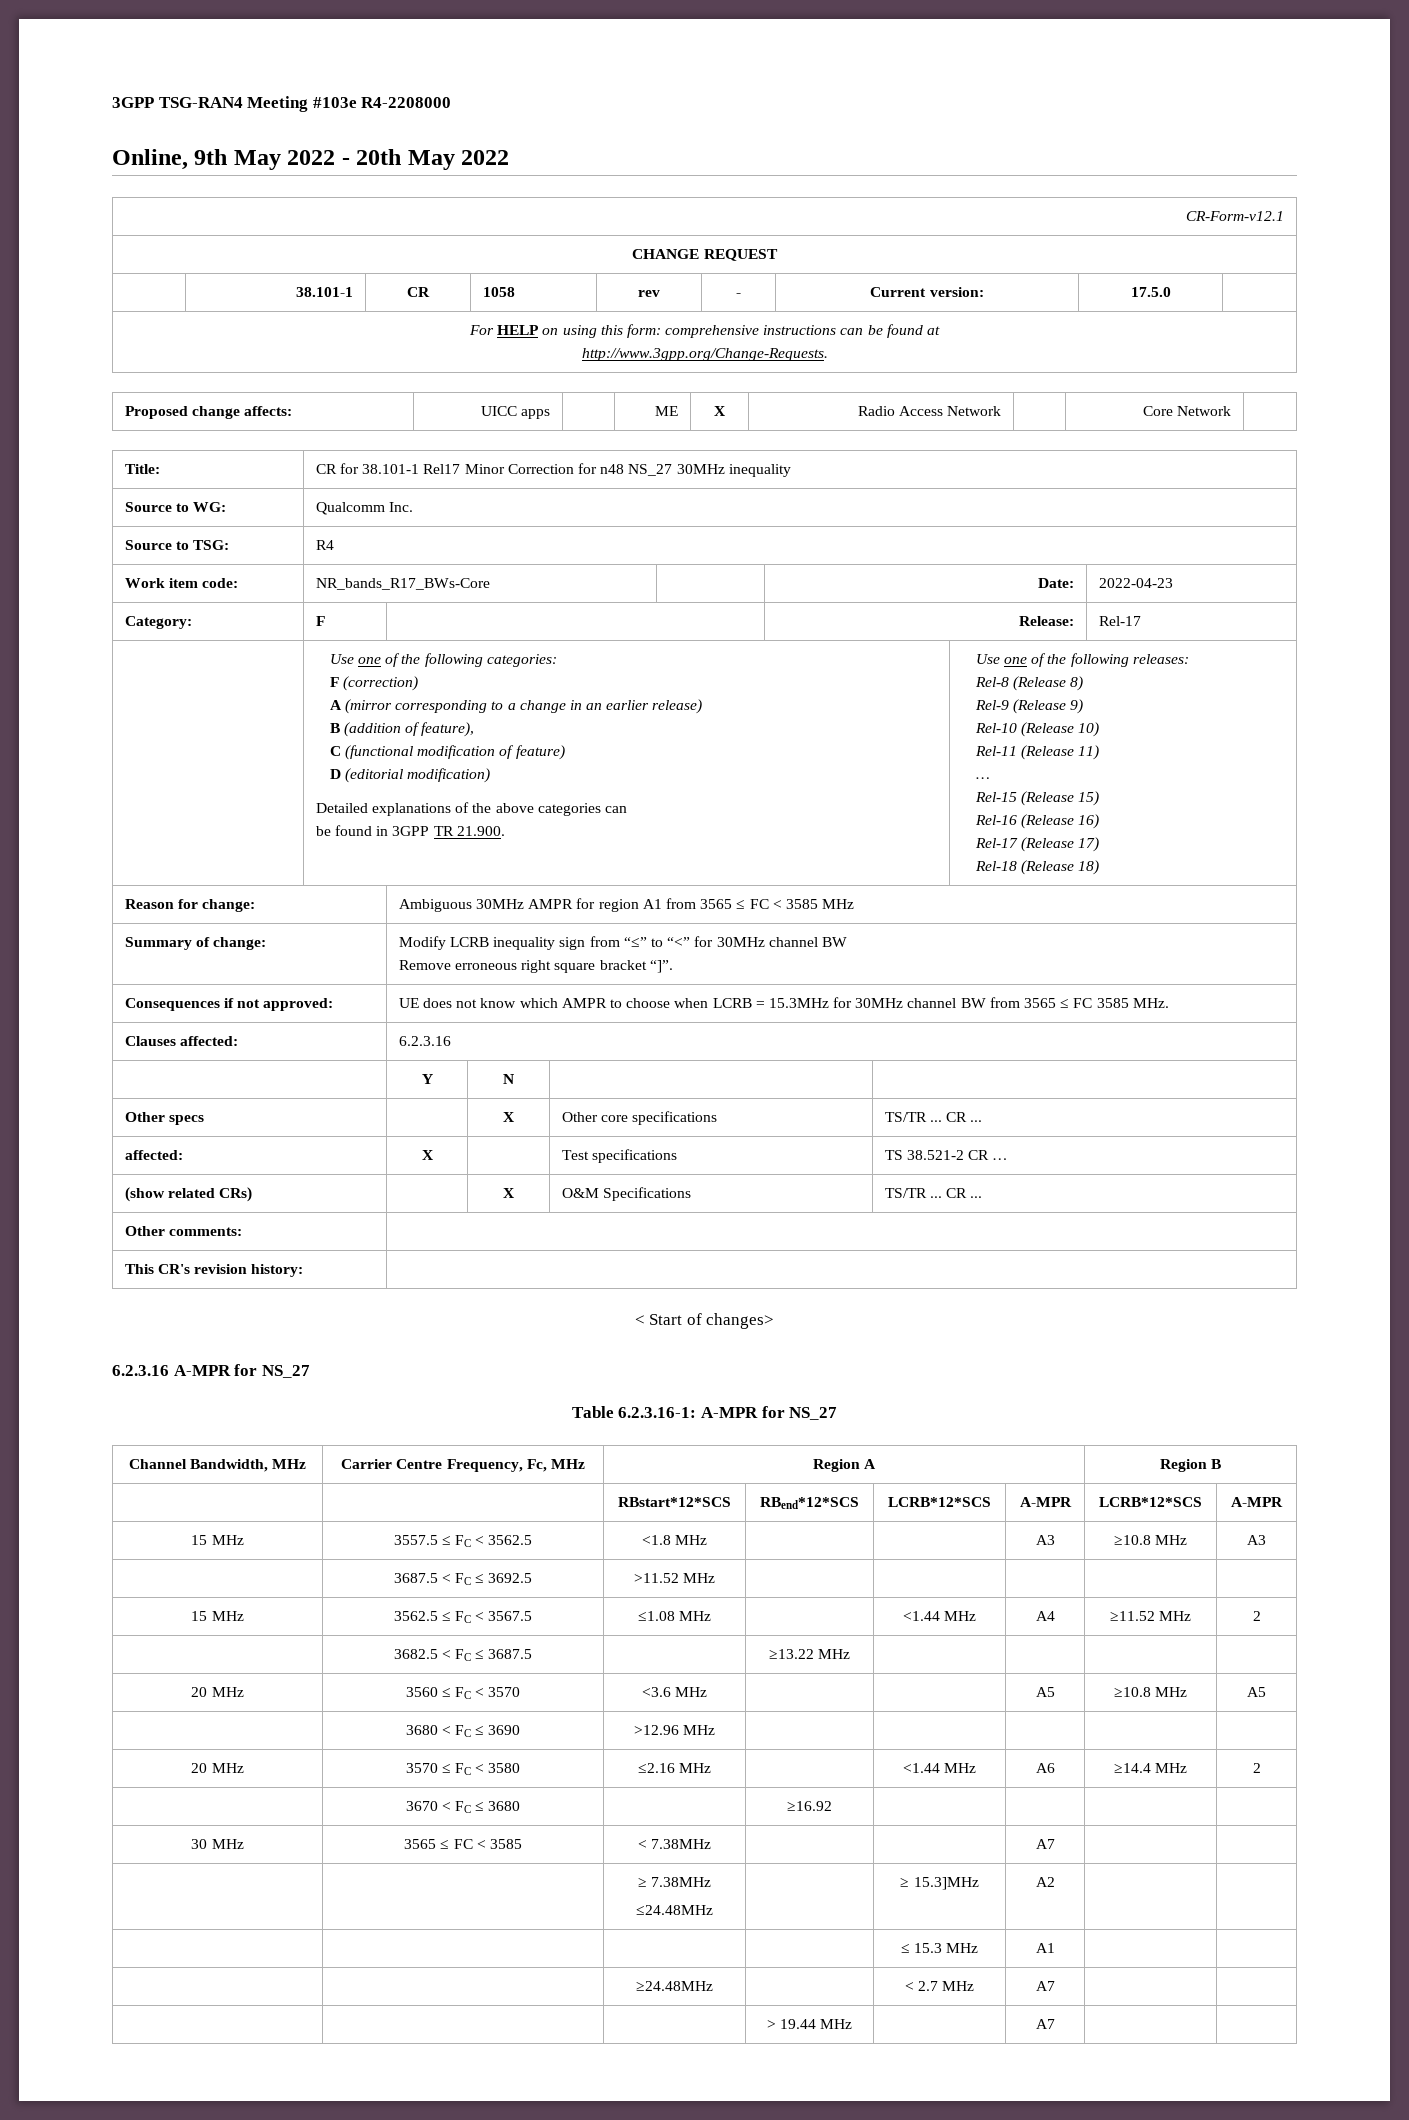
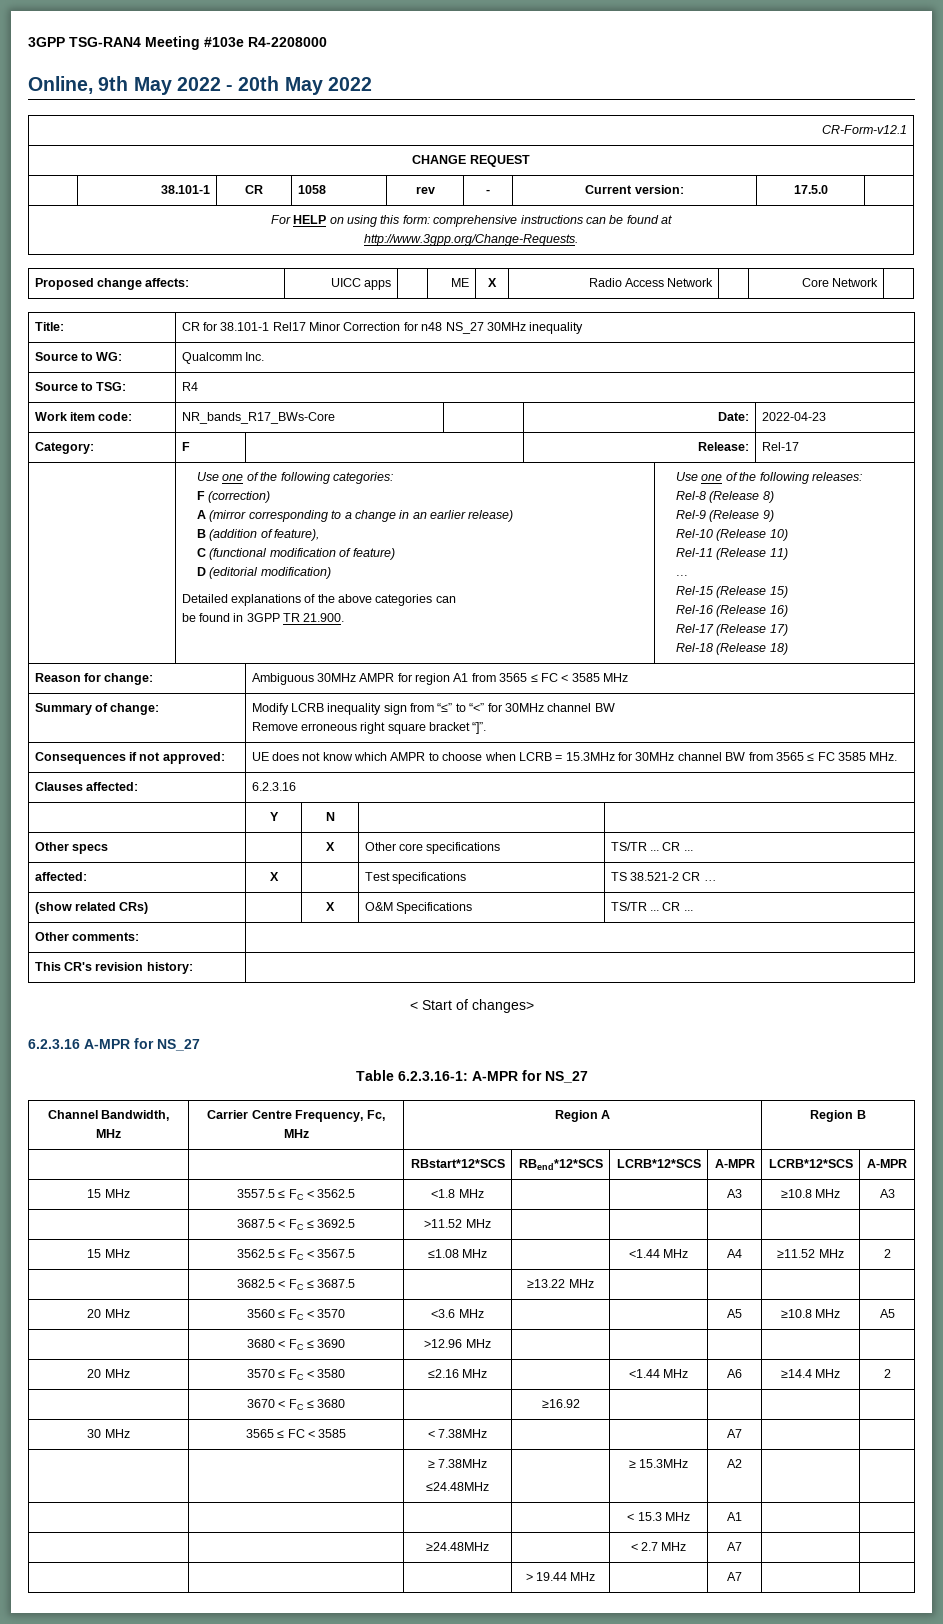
  | | ≥ 7.38MHz
- ≤24.48MHz | | ≥ 15.3]MHz | A2 | |
+ ≤24.48MHz | | ≥ 15.3MHz | A2 | |
- | | | | ≤ 15.3 MHz | A1 | |
+ | | | | < 15.3 MHz | A1 | |

